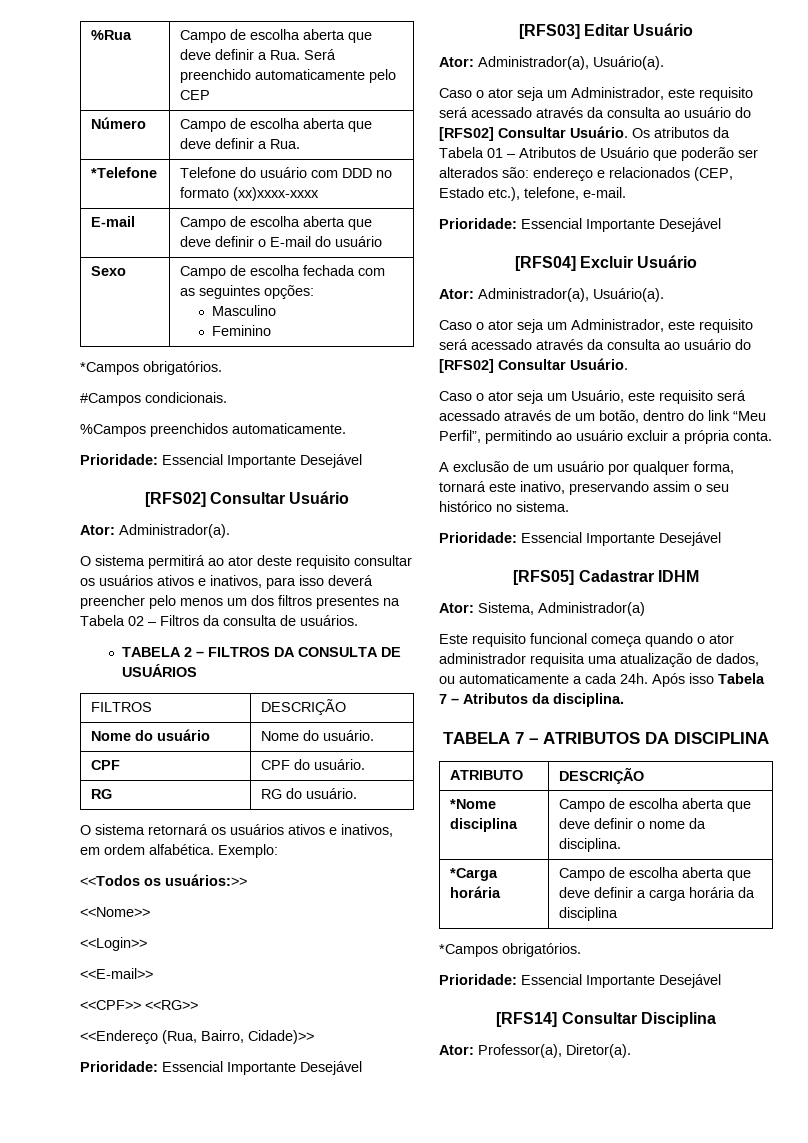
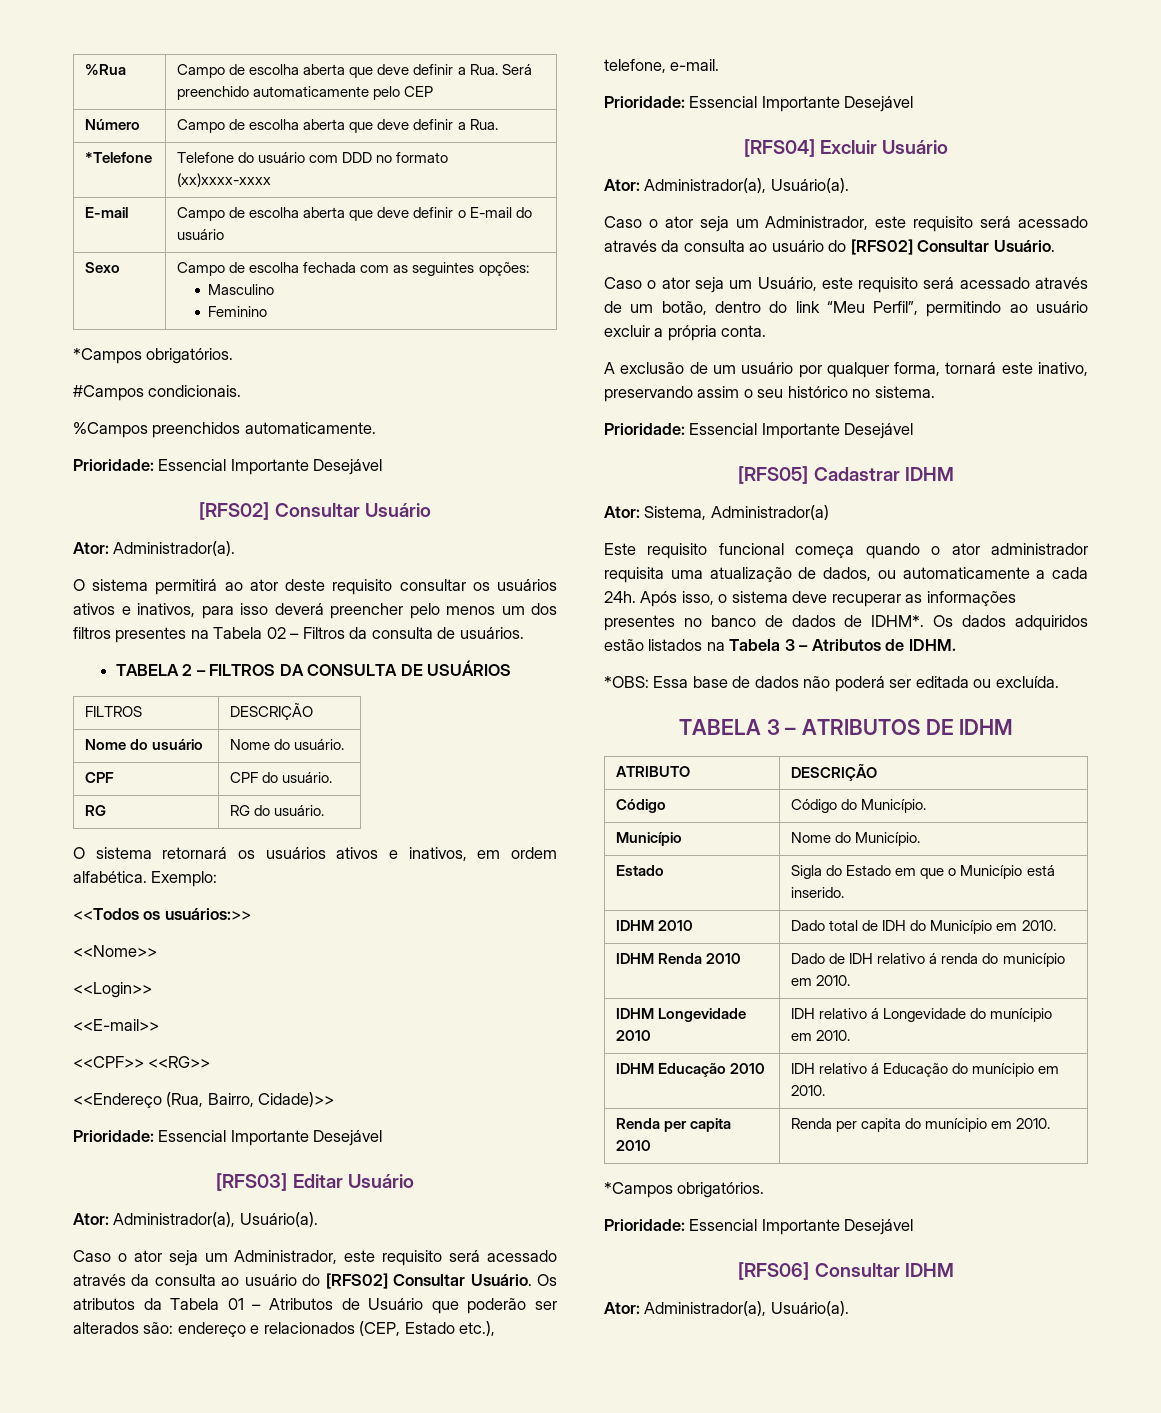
- Após isso Tabela 7 – Atributos da disciplina.
- TABELA 7 – ATRIBUTOS DA DISCIPLINA
+ Após isso, o sistema deve recuperar as informações presentes no banco de dados de IDHM*. Os dados adquiridos estão listados na Tabela 3 – Atributos de IDHM.
+ *OBS: Essa base de dados não poderá ser editada ou excluída.
+ TABELA 3 – ATRIBUTOS DE IDHM
- *Nome disciplina | Campo de escolha aberta que deve definir o nome da disciplina.
- *Carga horária | Campo de escolha aberta que deve definir a carga horária da disciplina
+ Código | Código do Município.
+ Município | Nome do Município.
+ Estado | Sigla do Estado em que o Município está inserido.
+ IDHM 2010 | Dado total de IDH do Município em 2010.
+ IDHM Renda 2010 | Dado de IDH relativo á renda do município em 2010.
+ IDHM Longevidade 2010 | IDH relativo á Longevidade do munícipio em 2010.
+ IDHM Educação 2010 | IDH relativo á Educação do munícipio em 2010.
+ Renda per capita 2010 | Renda per capita do munícipio em 2010.
- [RFS14] Consultar Disciplina
- Ator: Professor(a), Diretor(a).
+ [RFS06] Consultar IDHM
+ Ator: Administrador(a), Usuário(a).

